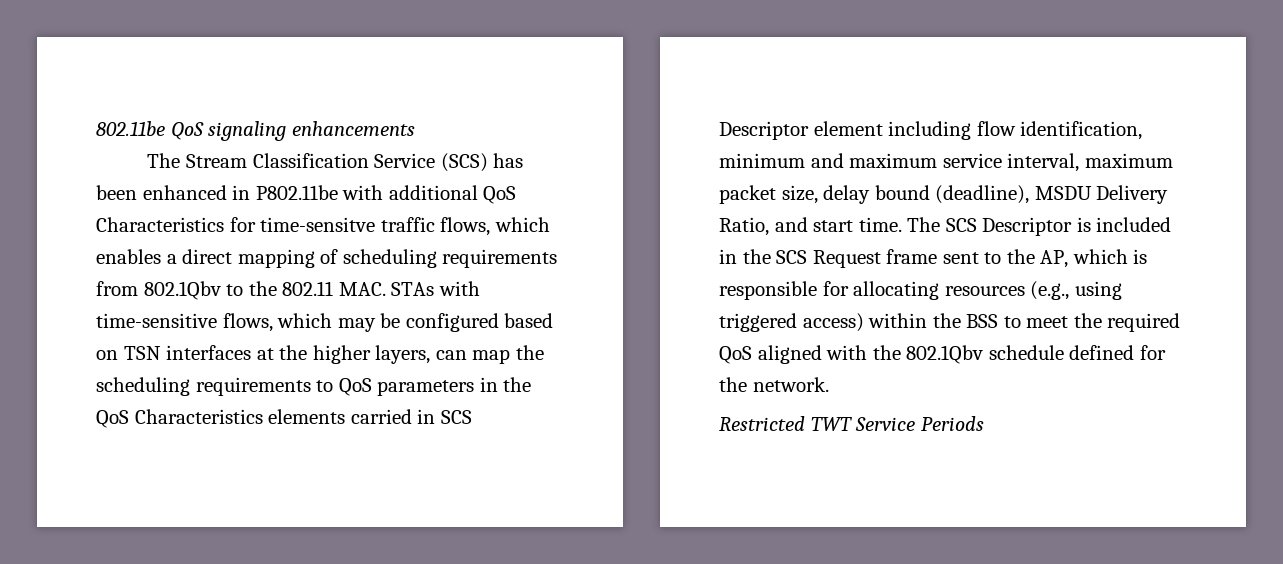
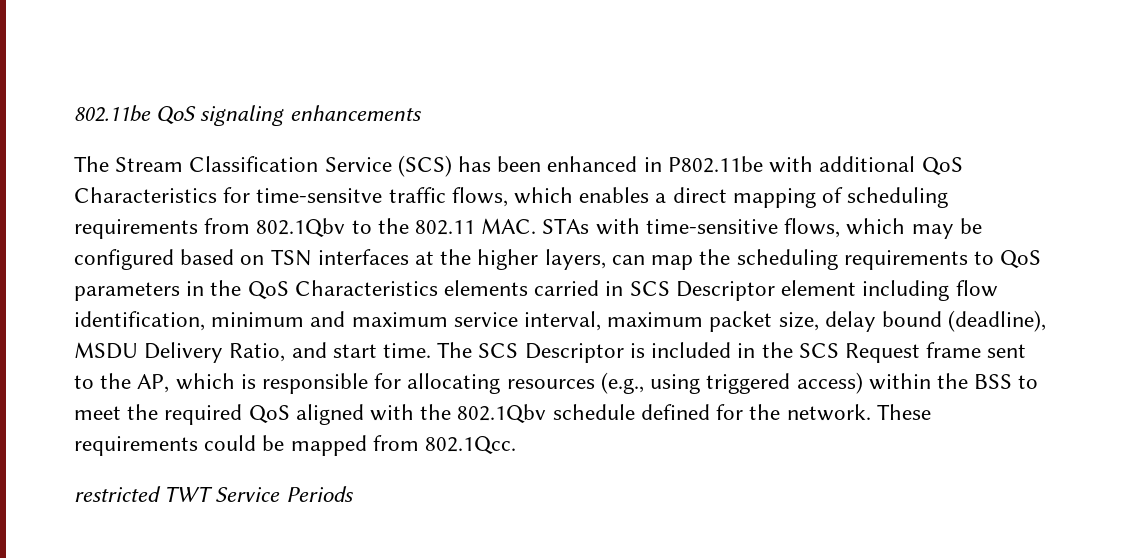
- The SCS Descriptor is included in the SCS Request frame sent to the AP, which is responsible for allocating resources (e.g., using triggered access) within the BSS to meet the required QoS aligned with the 802.1Qbv schedule defined for the network.
- Restricted TWT Service Periods
+ The SCS Descriptor is included in the SCS Request frame sent to the AP, which is responsible for allocating resources (e.g., using triggered access) within the BSS to meet the required QoS aligned with the 802.1Qbv schedule defined for the network. These requirements could be mapped from 802.1Qcc.
+ restricted TWT Service Periods

